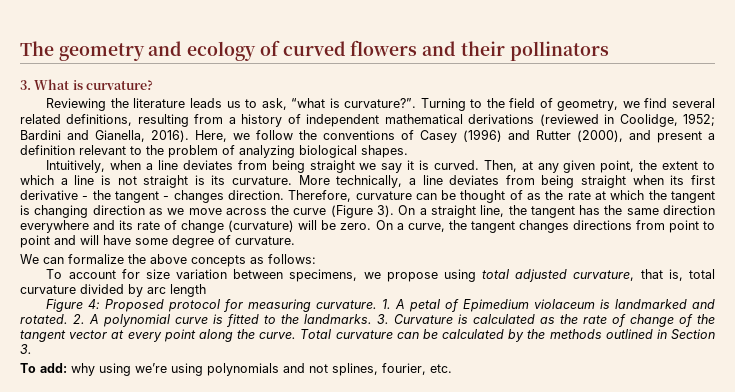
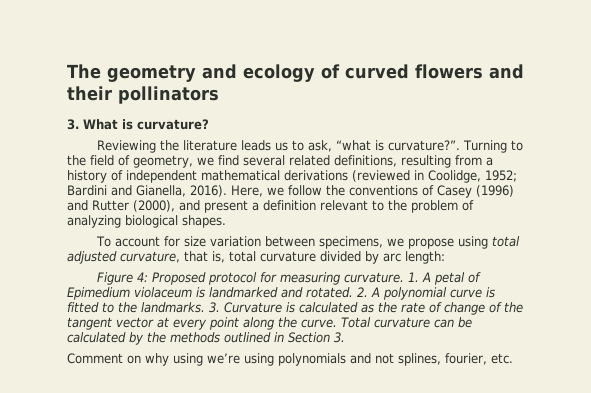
- Intuitively, when a line deviates from being straight we say it is curved. Then, at any given point, the extent to which a line is not straight is its curvature. More technically, a line deviates from being straight when its first derivative - the tangent - changes direction. Therefore, curvature can be thought of as the rate at which the tangent is changing direction as we move across the curve (Figure 3). On a straight line, the tangent has the same direction everywhere and its rate of change (curvature) will be zero. On a curve, the tangent changes directions from point to point and will have some degree of curvature.
- We can formalize the above concepts as follows:
- To account for size variation between specimens, we propose using total adjusted curvature, that is, total curvature divided by arc length
+ To account for size variation between specimens, we propose using total adjusted curvature, that is, total curvature divided by arc length:
- To add: why using we’re using polynomials and not splines, fourier, etc.
+ Comment on why using we’re using polynomials and not splines, fourier, etc.

